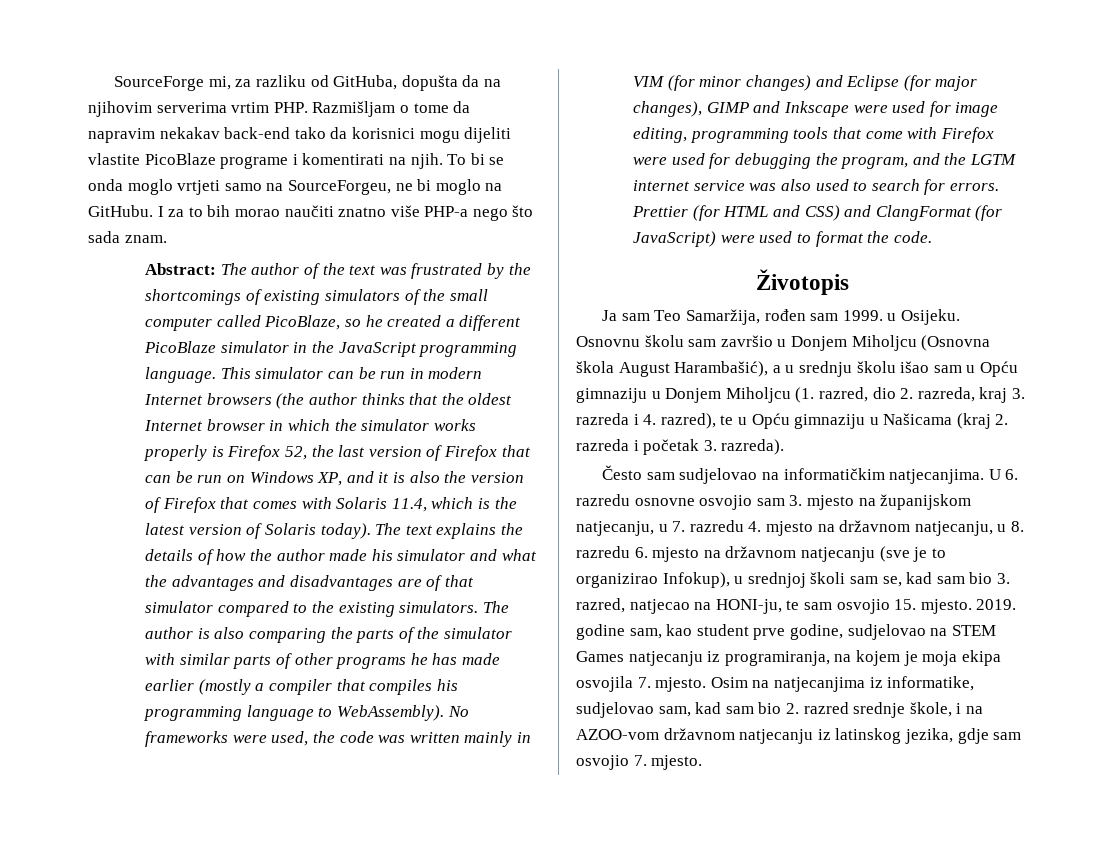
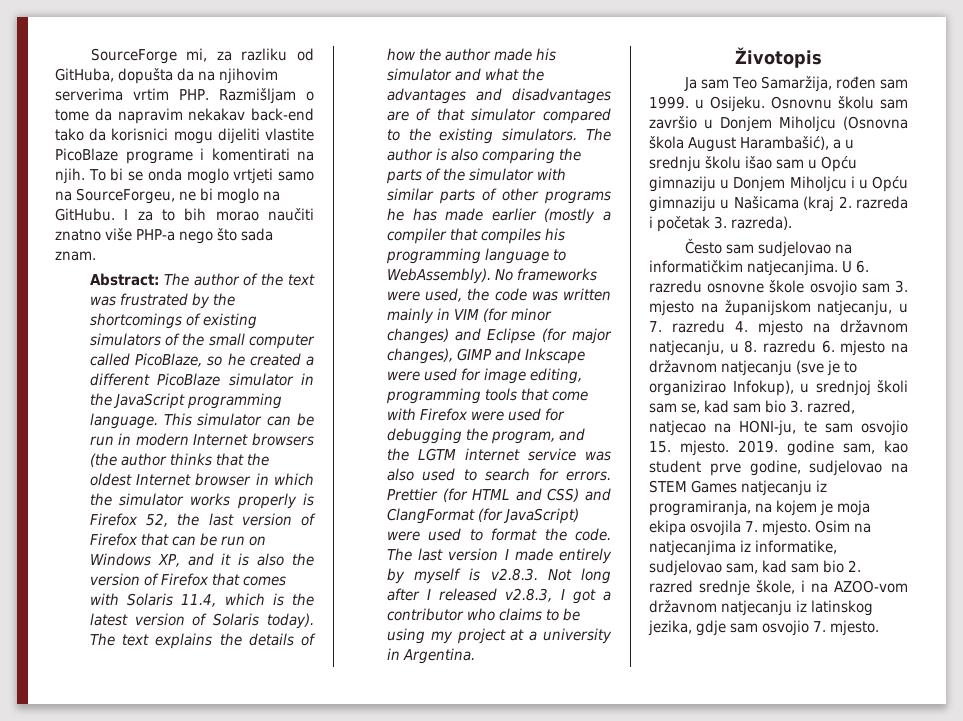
+ The last version I made entirely by myself is v2.8.3. Not long after I released v2.8.3, I got a contributor who claims to be using my project at a university in Argentina.
- Osnovnu školu sam završio u Donjem Miholjcu (Osnovna škola August Harambašić), a u srednju školu išao sam u Opću gimnaziju u Donjem Miholjcu (1. razred, dio 2. razreda, kraj 3. razreda i 4. razred), te u Opću gimnaziju u Našicama (kraj 2. razreda i početak 3. razreda).
+ Osnovnu školu sam završio u Donjem Miholjcu (Osnovna škola August Harambašić), a u srednju školu išao sam u Opću gimnaziju u Donjem Miholjcu i u Opću gimnaziju u Našicama (kraj 2. razreda i početak 3. razreda).
- U 6. razredu osnovne osvojio sam 3. mjesto na županijskom natjecanju, u 7. razredu 4. mjesto na državnom natjecanju, u 8. razredu 6. mjesto na državnom natjecanju (sve je to organizirao Infokup), u srednjoj školi sam se, kad sam bio 3. razred, natjecao na HONI-ju, te sam osvojio 15. mjesto.
+ U 6. razredu osnovne škole osvojio sam 3. mjesto na županijskom natjecanju, u 7. razredu 4. mjesto na državnom natjecanju, u 8. razredu 6. mjesto na državnom natjecanju (sve je to organizirao Infokup), u srednjoj školi sam se, kad sam bio 3. razred, natjecao na HONI-ju, te sam osvojio 15. mjesto.

